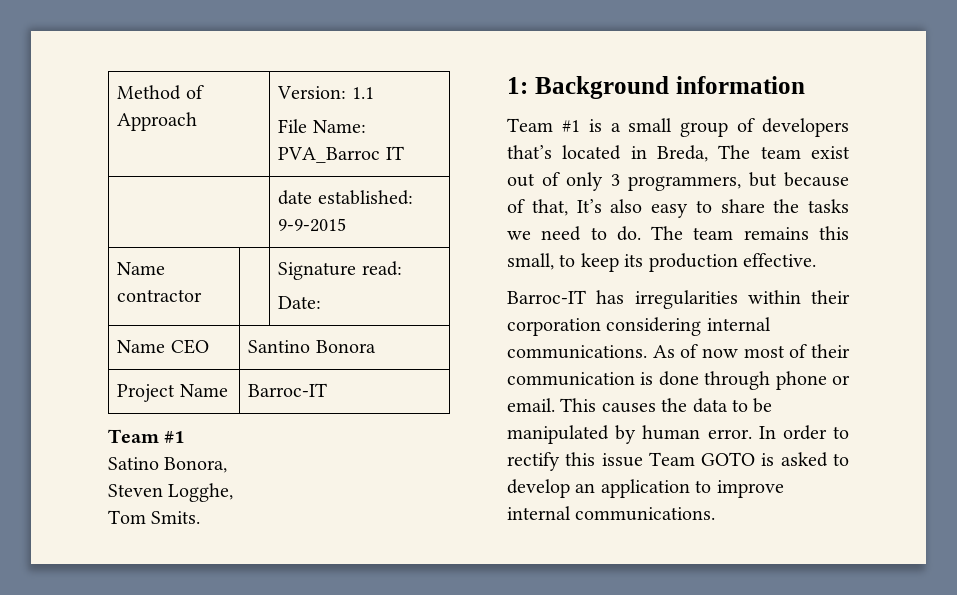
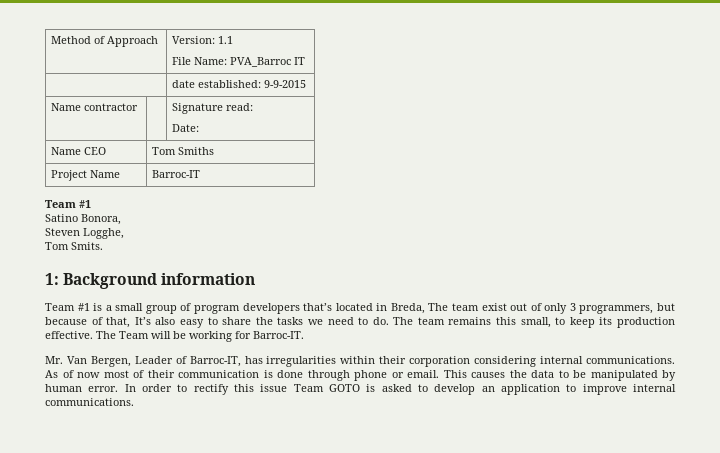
- Name CEO | Santino Bonora
+ Name CEO | Tom Smiths
- Team #1 is a small group of developers that’s located in Breda, The team exist out of only 3 programmers, but because of that, It’s also easy to share the tasks we need to do.
+ Team #1 is a small group of program developers that’s located in Breda, The team exist out of only 3 programmers, but because of that, It’s also easy to share the tasks we need to do.
- The team remains this small, to keep its production effective.
- Barroc-IT has irregularities within their corporation considering internal communications.
+ The team remains this small, to keep its production effective. The Team will be working for Barroc-IT.
+ Mr. Van Bergen, Leader of Barroc-IT, has irregularities within their corporation considering internal communications.

